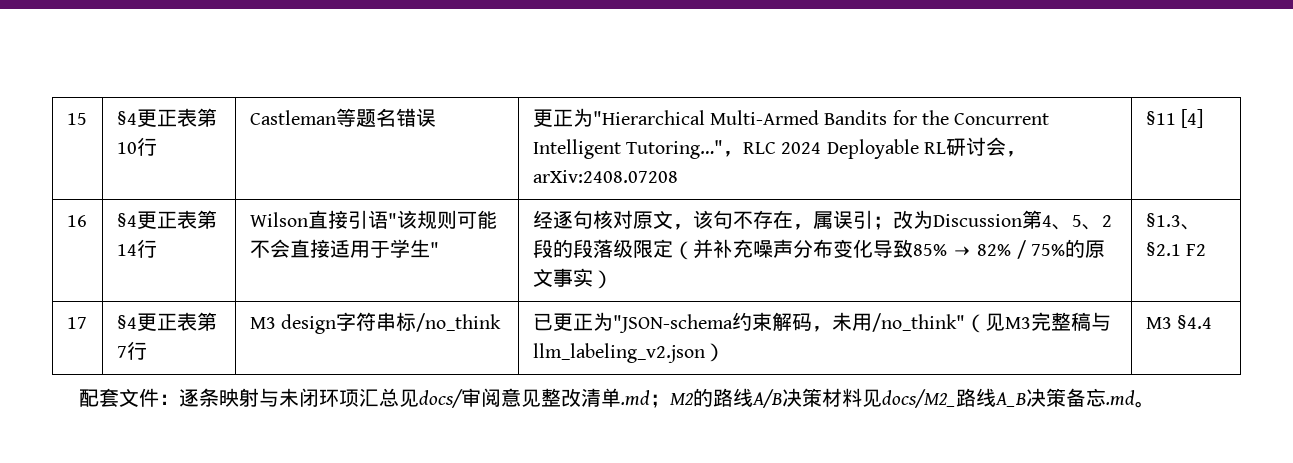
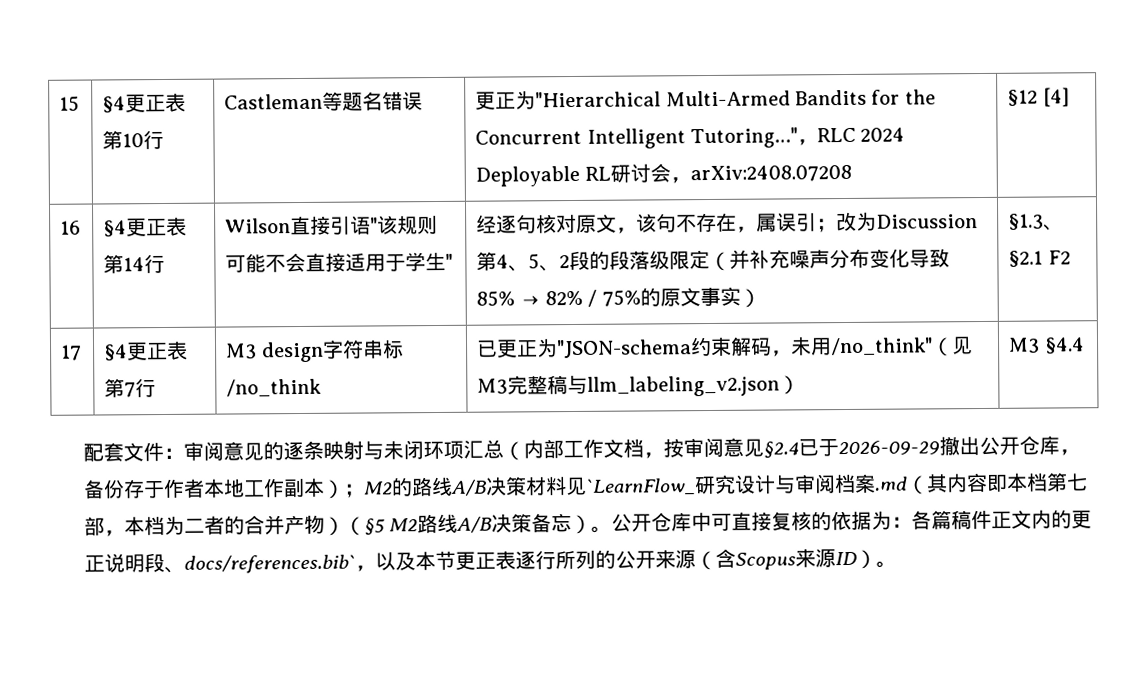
- 15 | §4更正表第10行 | Castleman等题名错误 | 更正为"Hierarchical Multi-Armed Bandits for the Concurrent Intelligent Tutoring…"，RLC 2024 Deployable RL研讨会，arXiv:2408.07208 | §11 [4]
+ 15 | §4更正表第10行 | Castleman等题名错误 | 更正为"Hierarchical Multi-Armed Bandits for the Concurrent Intelligent Tutoring…"，RLC 2024 Deployable RL研讨会，arXiv:2408.07208 | §12 [4]
- 配套文件：逐条映射与未闭环项汇总见docs/审阅意见整改清单.md；M2的路线A/B决策材料见docs/M2_路线A_B决策备忘.md。
+ 配套文件：审阅意见的逐条映射与未闭环项汇总（内部工作文档，按审阅意见§2.4已于2026-09-29撤出公开仓库，备份存于作者本地工作副本）；M2的路线A/B决策材料见`LearnFlow_研究设计与审阅档案.md（其内容即本档第七部，本档为二者的合并产物）（§5 M2路线A/B决策备忘）。公开仓库中可直接复核的依据为：各篇稿件正文内的更正说明段、docs/references.bib`，以及本节更正表逐行所列的公开来源（含Scopus来源ID）。

